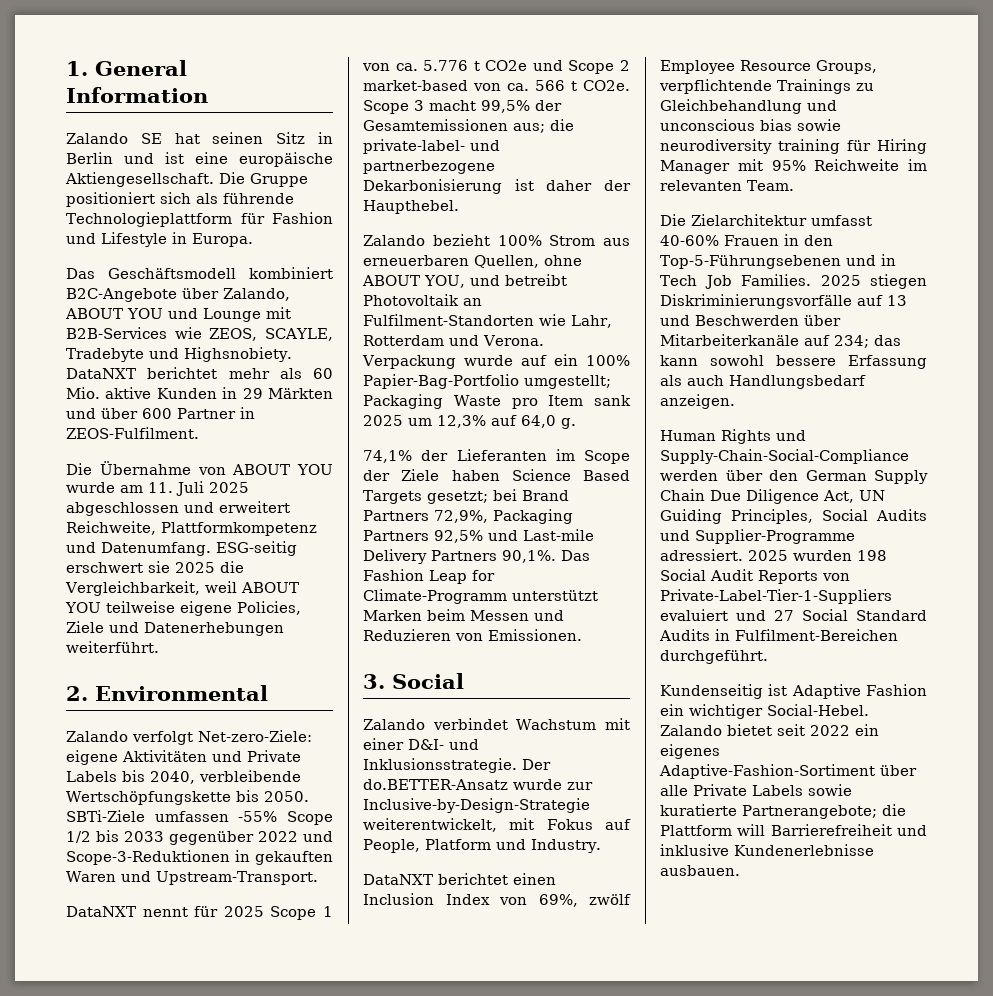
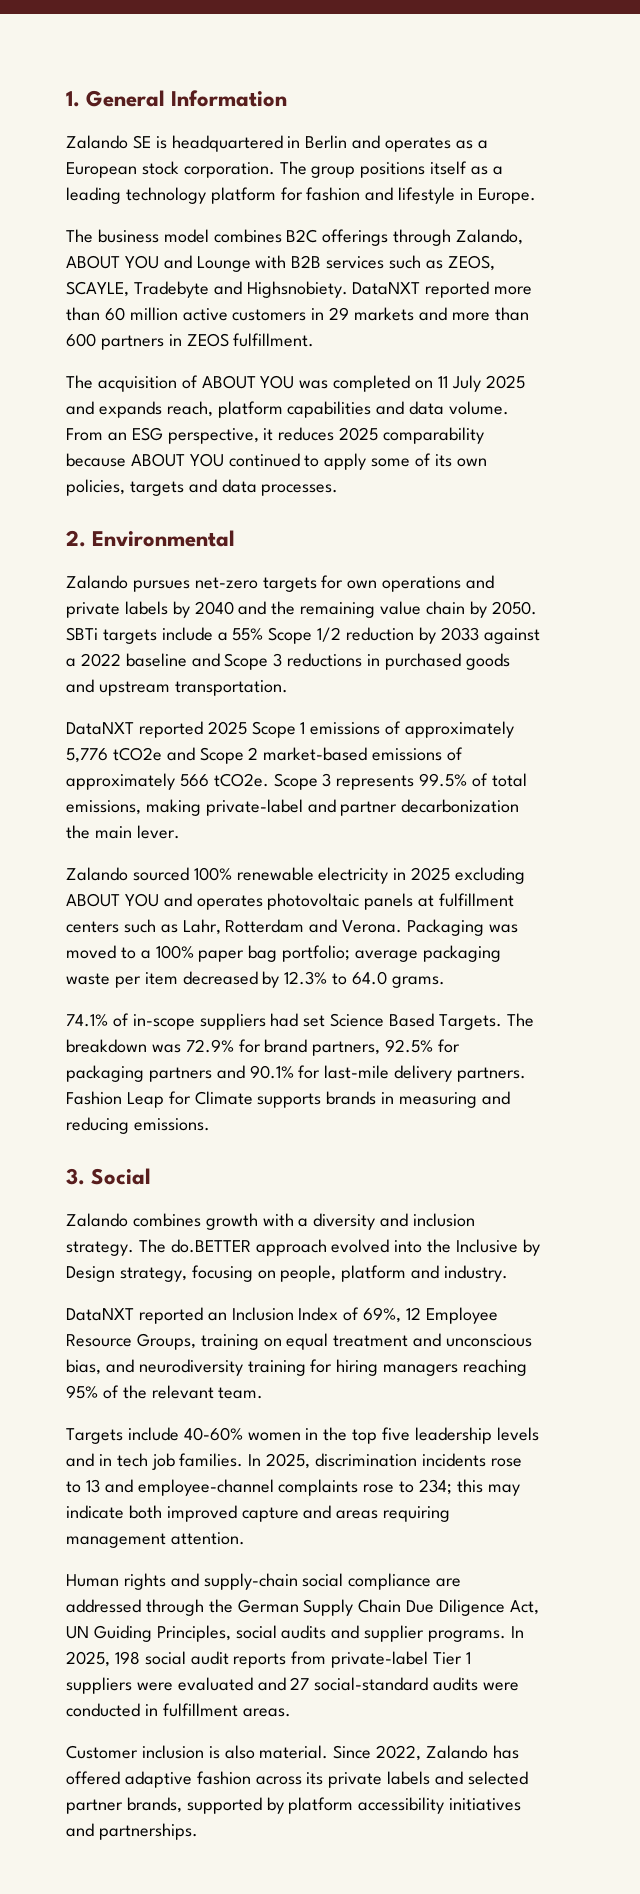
- Zalando SE hat seinen Sitz in Berlin und ist eine europäische Aktiengesellschaft. Die Gruppe positioniert sich als führende Technologieplattform für Fashion und Lifestyle in Europa.
- Das Geschäftsmodell kombiniert B2C-Angebote über Zalando, ABOUT YOU und Lounge mit B2B-Services wie ZEOS, SCAYLE, Tradebyte und Highsnobiety.
+ Zalando SE is headquartered in Berlin and operates as a European stock corporation. The group positions itself as a leading technology platform for fashion and lifestyle in Europe.
+ The business model combines B2C offerings through Zalando, ABOUT YOU and Lounge with B2B services such as ZEOS, SCAYLE, Tradebyte and Highsnobiety.
- DataNXT berichtet mehr als 60 Mio. aktive Kunden in 29 Märkten und über 600 Partner in ZEOS-Fulfilment.
- Die Übernahme von ABOUT YOU wurde am 11. Juli 2025 abgeschlossen und erweitert Reichweite, Plattformkompetenz und Datenumfang. ESG-seitig erschwert sie 2025 die Vergleichbarkeit, weil ABOUT YOU teilweise eigene Policies, Ziele und Datenerhebungen weiterführt.
+ DataNXT reported more than 60 million active customers in 29 markets and more than 600 partners in ZEOS fulfillment.
+ The acquisition of ABOUT YOU was completed on 11 July 2025 and expands reach, platform capabilities and data volume. From an ESG perspective, it reduces 2025 comparability because ABOUT YOU continued to apply some of its own policies, targets and data processes.
  2. Environmental
- Zalando verfolgt Net-zero-Ziele: eigene Aktivitäten und Private Labels bis 2040, verbleibende Wertschöpfungskette bis 2050. SBTi-Ziele umfassen -55% Scope 1/2 bis 2033 gegenüber 2022 und Scope-3-Reduktionen in gekauften Waren und Upstream-Transport.
- DataNXT nennt für 2025 Scope 1 von ca. 5.776 t CO2e und Scope 2 market-based von ca. 566 t CO2e. Scope 3 macht 99,5% der Gesamtemissionen aus; die private-label- und partnerbezogene Dekarbonisierung ist daher der Haupthebel.
- Zalando bezieht 100% Strom aus erneuerbaren Quellen, ohne ABOUT YOU, und betreibt Photovoltaik an Fulfilment-Standorten wie Lahr, Rotterdam und Verona. Verpackung wurde auf ein 100% Papier-Bag-Portfolio umgestellt; Packaging Waste pro Item sank 2025 um 12,3% auf 64,0 g.
- 74,1% der Lieferanten im Scope der Ziele haben Science Based Targets gesetzt; bei Brand Partners 72,9%, Packaging Partners 92,5% und Last-mile Delivery Partners 90,1%. Das Fashion Leap for Climate-Programm unterstützt Marken beim Messen und Reduzieren von Emissionen.
+ Zalando pursues net-zero targets for own operations and private labels by 2040 and the remaining value chain by 2050. SBTi targets include a 55% Scope 1/2 reduction by 2033 against a 2022 baseline and Scope 3 reductions in purchased goods and upstream transportation.
+ DataNXT reported 2025 Scope 1 emissions of approximately 5,776 tCO2e and Scope 2 market-based emissions of approximately 566 tCO2e. Scope 3 represents 99.5% of total emissions, making private-label and partner decarbonization the main lever.
+ Zalando sourced 100% renewable electricity in 2025 excluding ABOUT YOU and operates photovoltaic panels at fulfillment centers such as Lahr, Rotterdam and Verona. Packaging was moved to a 100% paper bag portfolio; average packaging waste per item decreased by 12.3% to 64.0 grams.
+ 74.1% of in-scope suppliers had set Science Based Targets. The breakdown was 72.9% for brand partners, 92.5% for packaging partners and 90.1% for last-mile delivery partners. Fashion Leap for Climate supports brands in measuring and reducing emissions.
  3. Social
- Zalando verbindet Wachstum mit einer D&I- und Inklusionsstrategie. Der do.BETTER-Ansatz wurde zur Inclusive-by-Design-Strategie weiterentwickelt, mit Fokus auf People, Platform und Industry.
- DataNXT berichtet einen Inclusion Index von 69%, zwölf Employee Resource Groups, verpflichtende Trainings zu Gleichbehandlung und unconscious bias sowie neurodiversity training für Hiring Manager mit 95% Reichweite im relevanten Team.
- Die Zielarchitektur umfasst 40-60% Frauen in den Top-5-Führungsebenen und in Tech Job Families. 2025 stiegen Diskriminierungsvorfälle auf 13 und Beschwerden über Mitarbeiterkanäle auf 234; das kann sowohl bessere Erfassung als auch Handlungsbedarf anzeigen.
- Human Rights und Supply-Chain-Social-Compliance werden über den German Supply Chain Due Diligence Act, UN Guiding Principles, Social Audits und Supplier-Programme adressiert. 2025 wurden 198 Social Audit Reports von Private-Label-Tier-1-Suppliers evaluiert und 27 Social Standard Audits in Fulfilment-Bereichen durchgeführt.
- Kundenseitig ist Adaptive Fashion ein wichtiger Social-Hebel. Zalando bietet seit 2022 ein eigenes Adaptive-Fashion-Sortiment über alle Private Labels sowie kuratierte Partnerangebote; die Plattform will Barrierefreiheit und inklusive Kundenerlebnisse ausbauen.
+ Zalando combines growth with a diversity and inclusion strategy. The do.BETTER approach evolved into the Inclusive by Design strategy, focusing on people, platform and industry.
+ DataNXT reported an Inclusion Index of 69%, 12 Employee Resource Groups, training on equal treatment and unconscious bias, and neurodiversity training for hiring managers reaching 95% of the relevant team.
+ Targets include 40-60% women in the top five leadership levels and in tech job families. In 2025, discrimination incidents rose to 13 and employee-channel complaints rose to 234; this may indicate both improved capture and areas requiring management attention.
+ Human rights and supply-chain social compliance are addressed through the German Supply Chain Due Diligence Act, UN Guiding Principles, social audits and supplier programs. In 2025, 198 social audit reports from private-label Tier 1 suppliers were evaluated and 27 social-standard audits were conducted in fulfillment areas.
+ Customer inclusion is also material. Since 2022, Zalando has offered adaptive fashion across its private labels and selected partner brands, supported by platform accessibility initiatives and partnerships.

